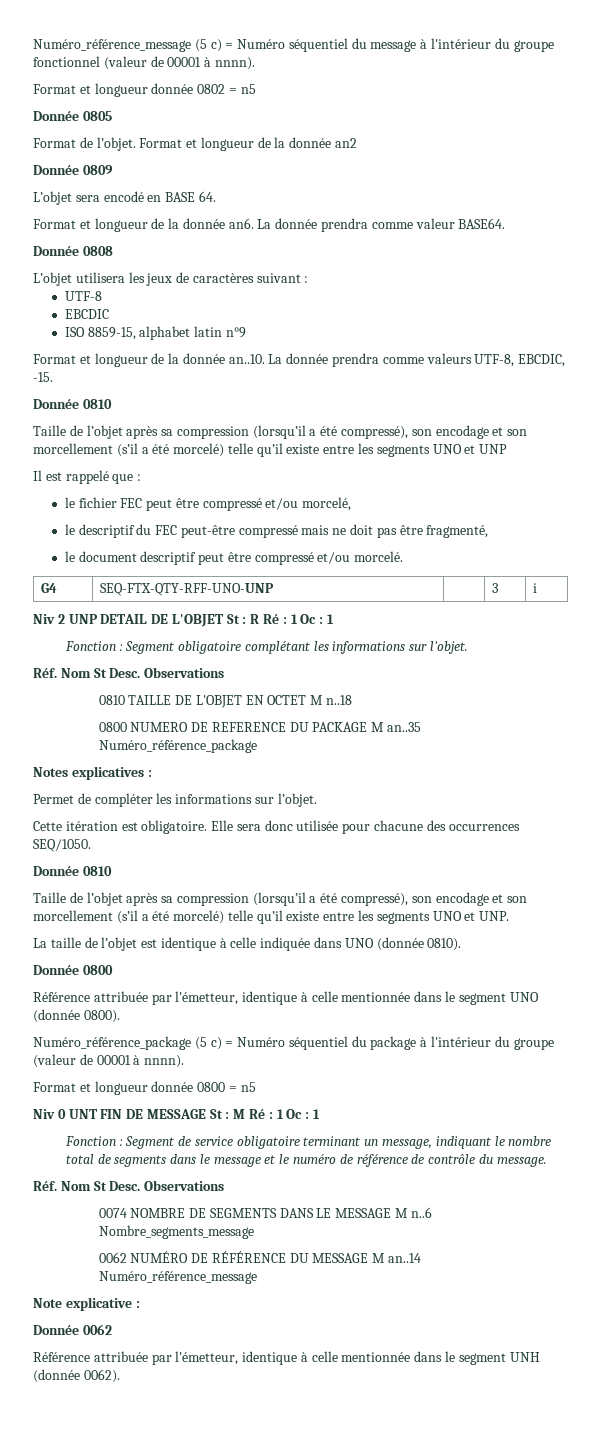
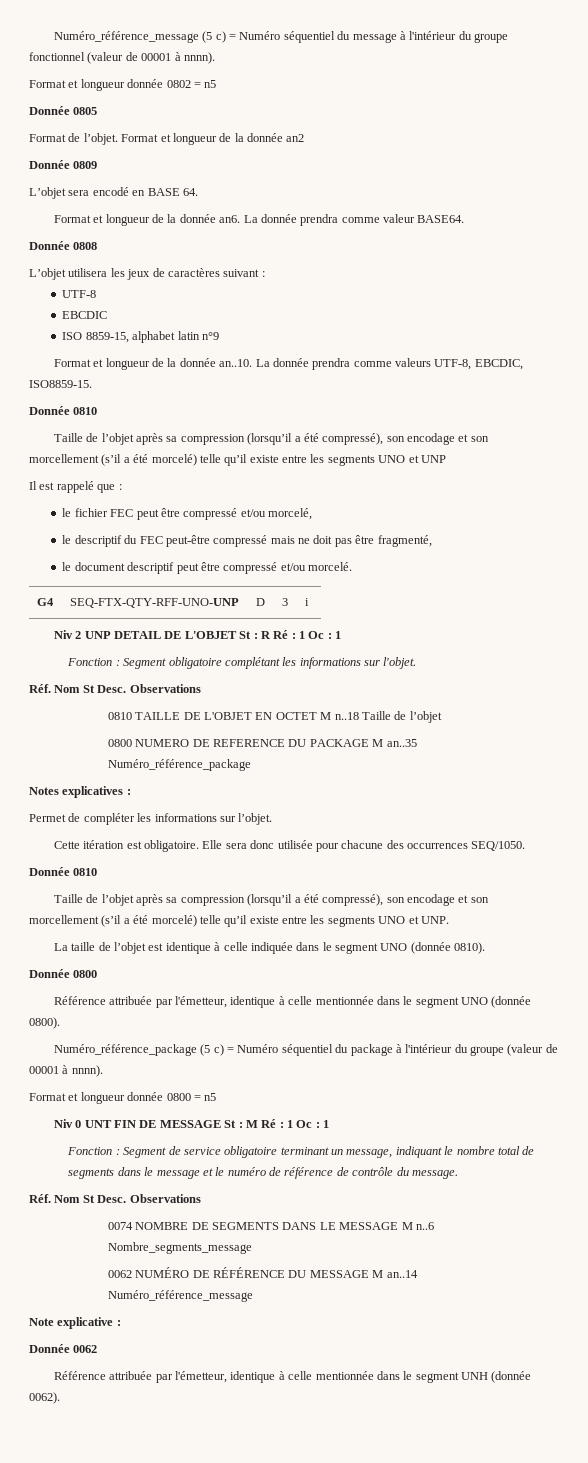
- Format et longueur de la donnée an..10. La donnée prendra comme valeurs UTF-8, EBCDIC, -15.
+ Format et longueur de la donnée an..10. La donnée prendra comme valeurs UTF-8, EBCDIC, ISO8859-15.
- G4 | SEQ-FTX-QTY-RFF-UNO-UNP | | 3 | i
+ G4 | SEQ-FTX-QTY-RFF-UNO-UNP | D | 3 | i
- 0810 TAILLE DE L'OBJET EN OCTET M n..18
+ 0810 TAILLE DE L'OBJET EN OCTET M n..18 Taille de l’objet
- La taille de l’objet est identique à celle indiquée dans UNO (donnée 0810).
+ La taille de l’objet est identique à celle indiquée dans le segment UNO (donnée 0810).

